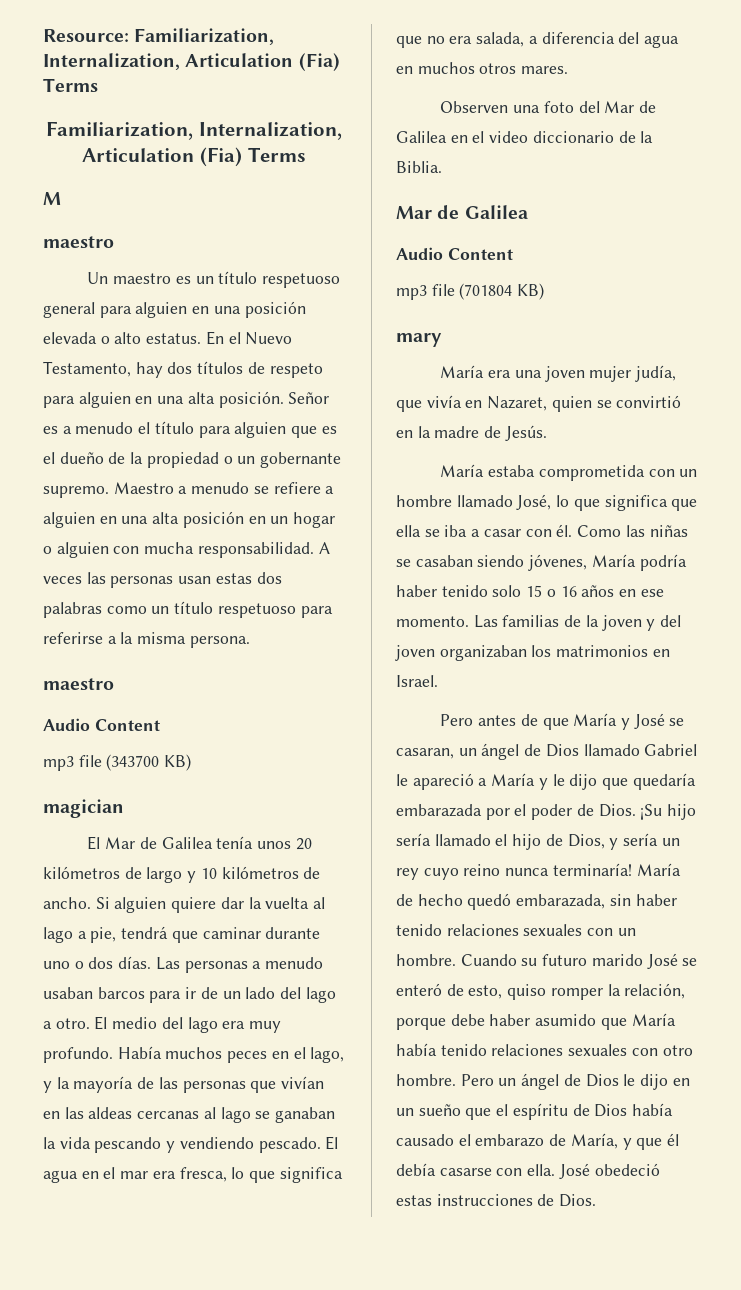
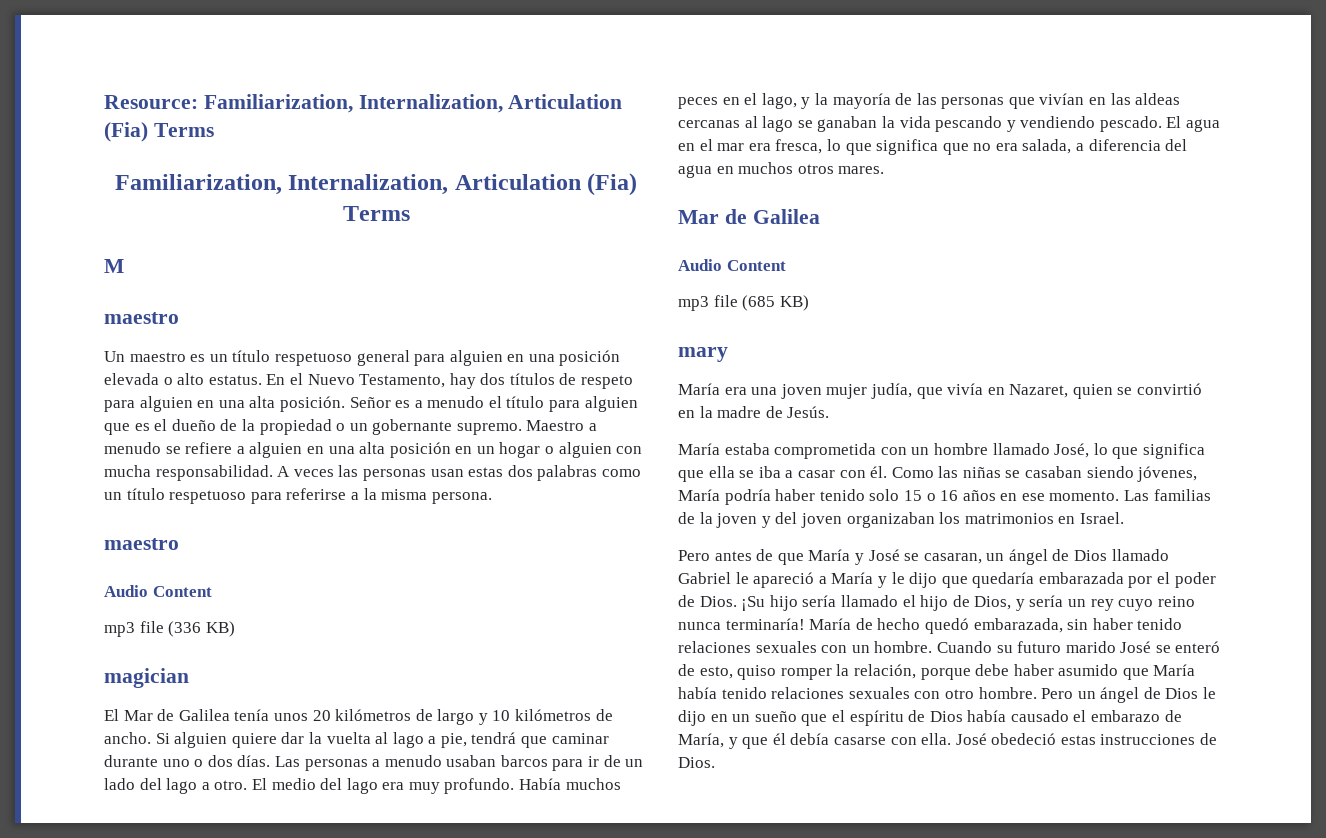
- mp3 file (343700 KB)
+ mp3 file (336 KB)
- Observen una foto del Mar de Galilea en el video diccionario de la Biblia.
- mp3 file (701804 KB)
+ mp3 file (685 KB)

